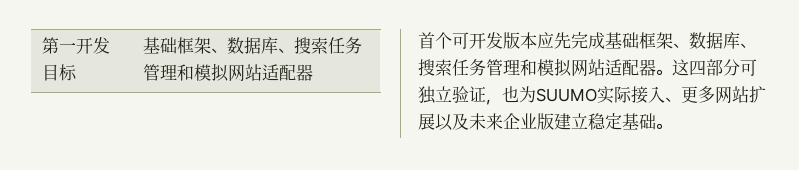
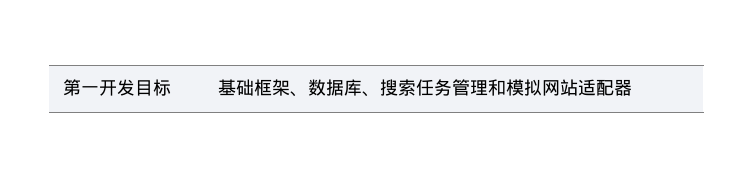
- 首个可开发版本应先完成基础框架、数据库、搜索任务管理和模拟网站适配器。这四部分可独立验证，也为SUUMO实际接入、更多网站扩展以及未来企业版建立稳定基础。

